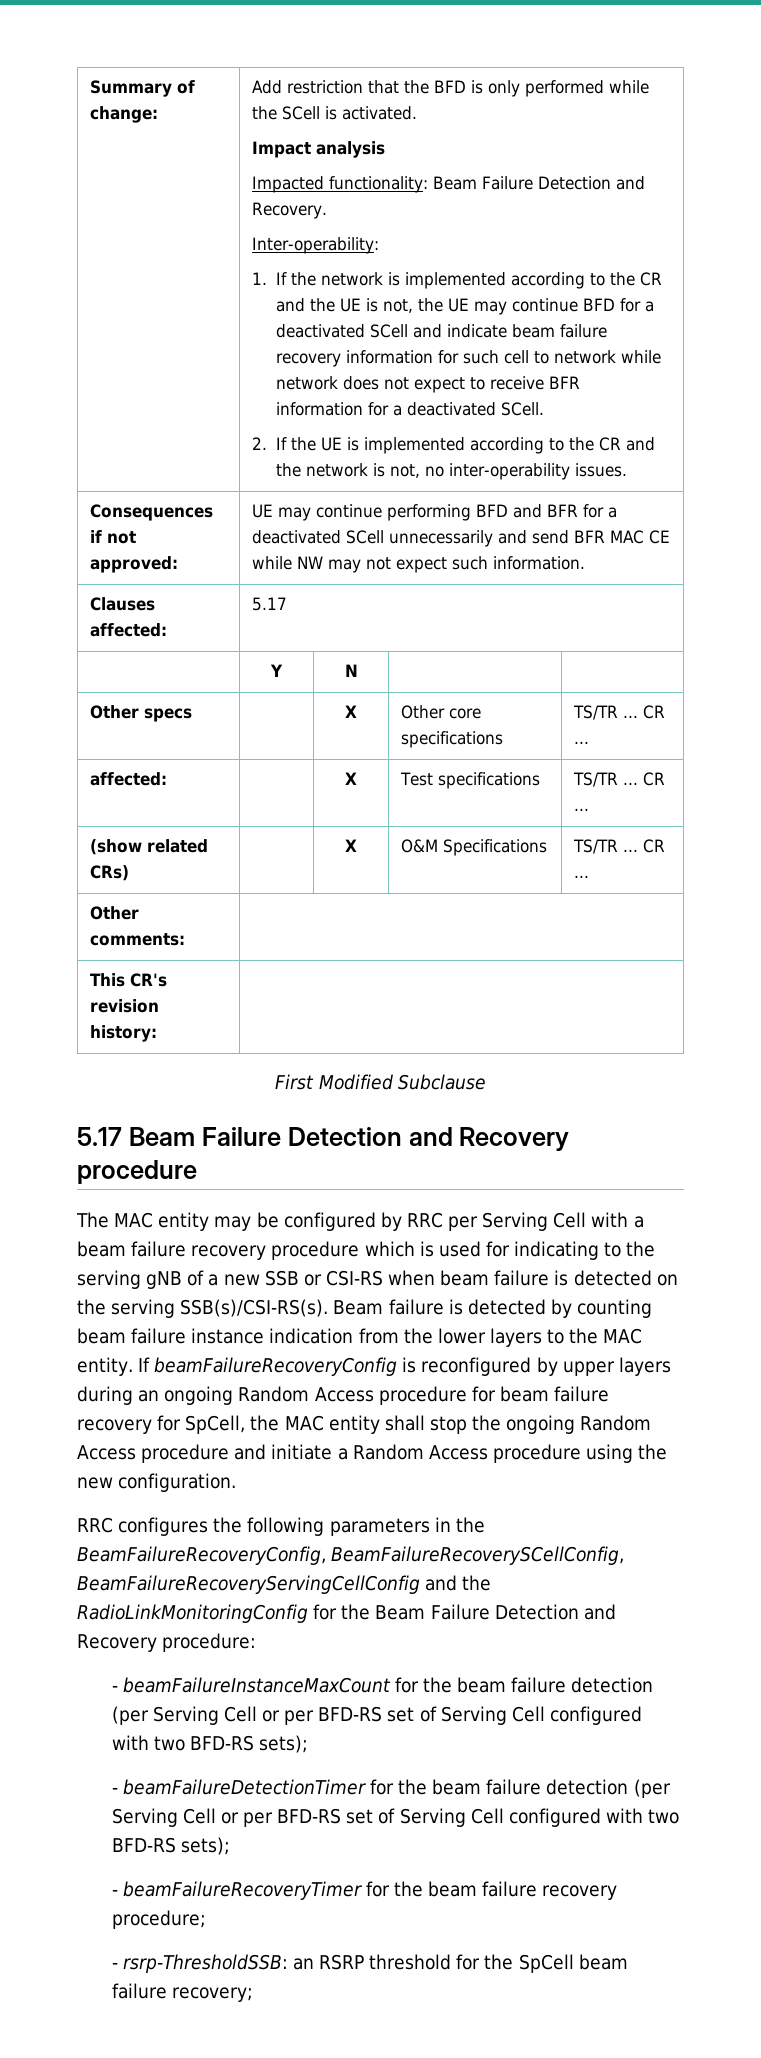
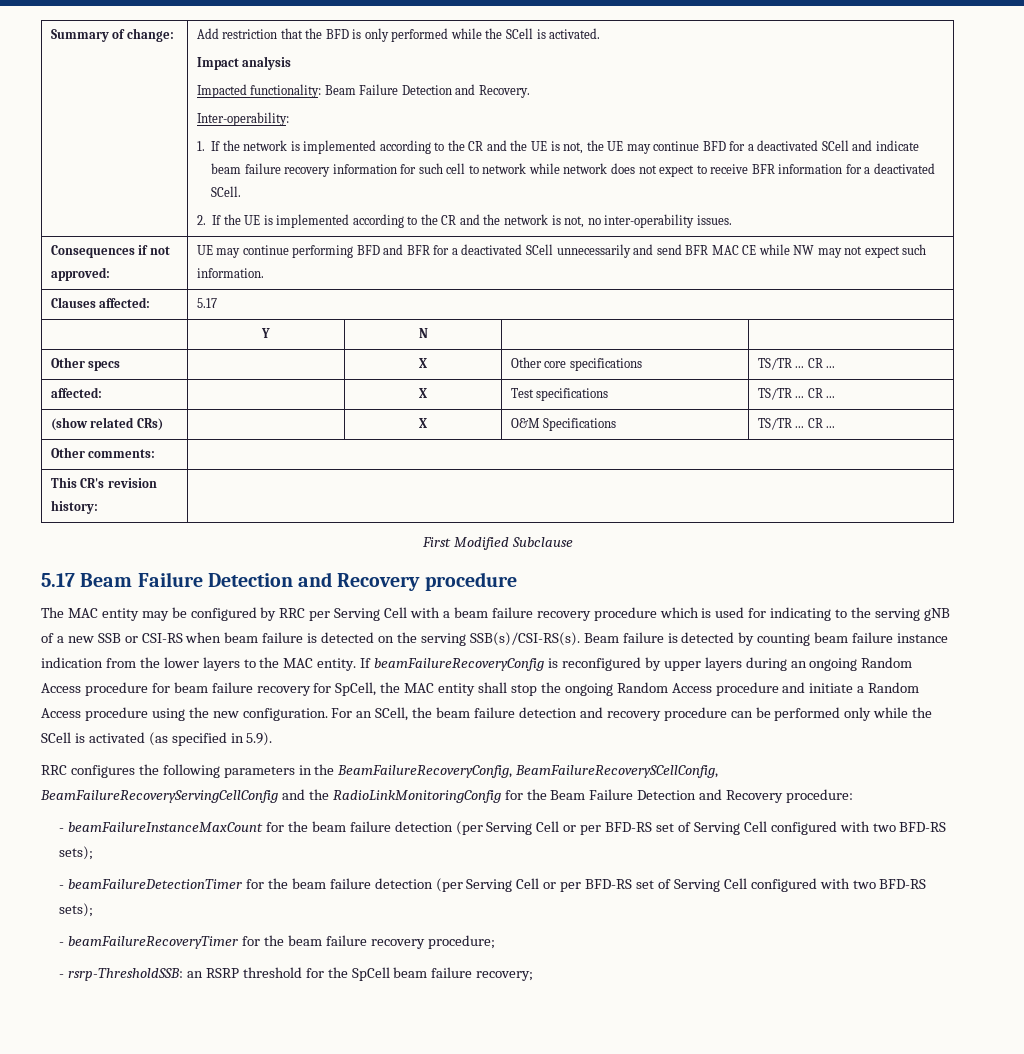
+ For an SCell, the beam failure detection and recovery procedure can be performed only while the SCell is activated (as specified in 5.9).

